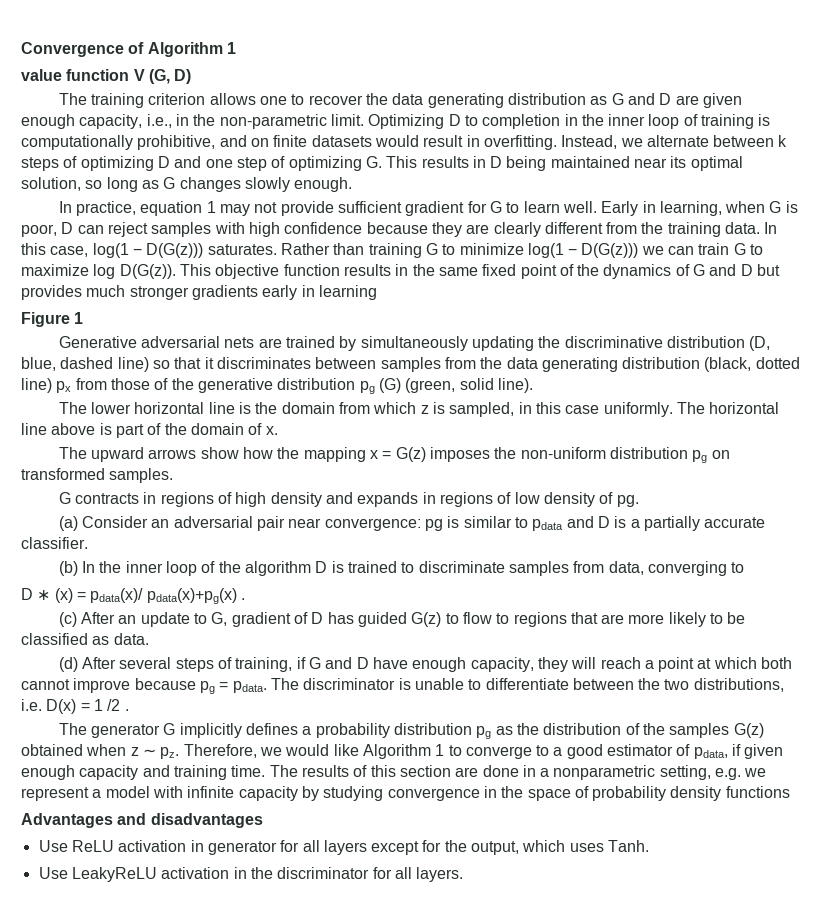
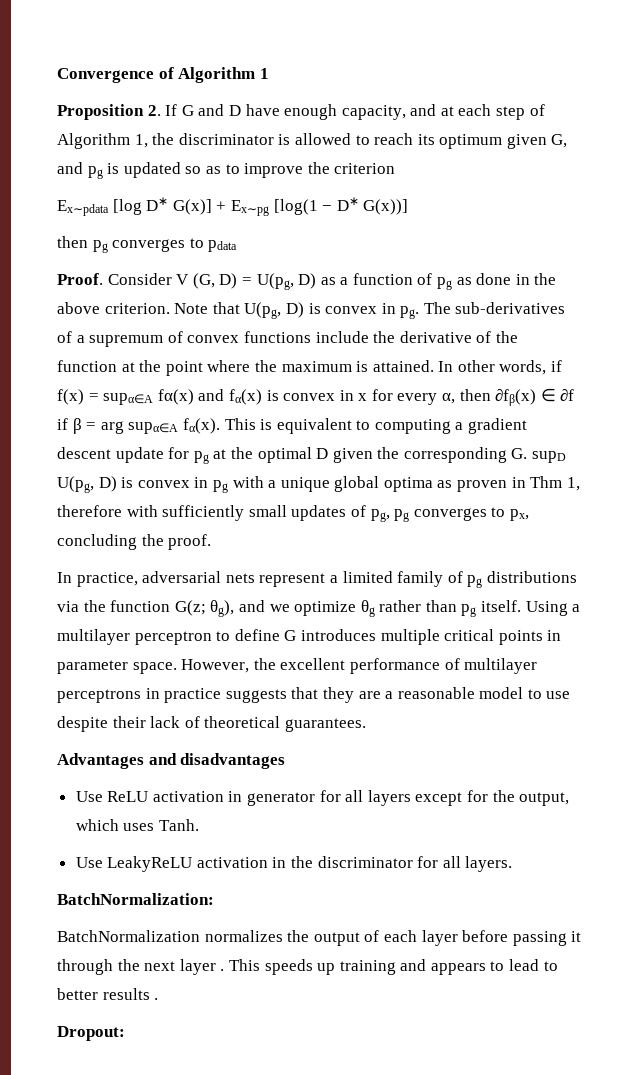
- value function V (G, D)
- The training criterion allows one to recover the data generating distribution as G and D are given enough capacity, i.e., in the non-parametric limit. Optimizing D to completion in the inner loop of training is computationally prohibitive, and on finite datasets would result in overfitting. Instead, we alternate between k steps of optimizing D and one step of optimizing G. This results in D being maintained near its optimal solution, so long as G changes slowly enough.
- In practice, equation 1 may not provide sufficient gradient for G to learn well. Early in learning, when G is poor, D can reject samples with high confidence because they are clearly different from the training data. In this case, log(1 − D(G(z))) saturates. Rather than training G to minimize log(1 − D(G(z))) we can train G to maximize log D(G(z)). This objective function results in the same fixed point of the dynamics of G and D but provides much stronger gradients early in learning
- Figure 1
- Generative adversarial nets are trained by simultaneously updating the discriminative distribution (D, blue, dashed line) so that it discriminates between samples from the data generating distribution (black, dotted line) px from those of the generative distribution pg (G) (green, solid line).
- The lower horizontal line is the domain from which z is sampled, in this case uniformly. The horizontal line above is part of the domain of x.
- The upward arrows show how the mapping x = G(z) imposes the non-uniform distribution pg on transformed samples.
- G contracts in regions of high density and expands in regions of low density of pg.
- (a) Consider an adversarial pair near convergence: pg is similar to pdata and D is a partially accurate classifier.
- (b) In the inner loop of the algorithm D is trained to discriminate samples from data, converging to
- D ∗ (x) = pdata(x)/ pdata(x)+pg(x) .
- (c) After an update to G, gradient of D has guided G(z) to flow to regions that are more likely to be classified as data.
- (d) After several steps of training, if G and D have enough capacity, they will reach a point at which both cannot improve because pg = pdata. The discriminator is unable to differentiate between the two distributions, i.e. D(x) = 1 /2 .
- The generator G implicitly defines a probability distribution pg as the distribution of the samples G(z) obtained when z ∼ pz. Therefore, we would like Algorithm 1 to converge to a good estimator of pdata, if given enough capacity and training time. The results of this section are done in a nonparametric setting, e.g. we represent a model with infinite capacity by studying convergence in the space of probability density functions
+ Proposition 2. If G and D have enough capacity, and at each step of Algorithm 1, the discriminator is allowed to reach its optimum given G, and pg is updated so as to improve the criterion
+ Ex∼pdata [log D∗ G(x)] + Ex∼pg [log(1 − D∗ G(x))]
+ then pg converges to pdata
+ Proof. Consider V (G, D) = U(pg, D) as a function of pg as done in the above criterion. Note that U(pg, D) is convex in pg. The sub-derivatives of a supremum of convex functions include the derivative of the function at the point where the maximum is attained. In other words, if f(x) = supα∈A fα(x) and fα(x) is convex in x for every α, then ∂fβ(x) ∈ ∂f if β = arg supα∈A fα(x). This is equivalent to computing a gradient descent update for pg at the optimal D given the corresponding G. supD U(pg, D) is convex in pg with a unique global optima as proven in Thm 1, therefore with sufficiently small updates of pg, pg converges to px, concluding the proof.
+ In practice, adversarial nets represent a limited family of pg distributions via the function G(z; θg), and we optimize θg rather than pg itself. Using a multilayer perceptron to define G introduces multiple critical points in parameter space. However, the excellent performance of multilayer perceptrons in practice suggests that they are a reasonable model to use despite their lack of theoretical guarantees.
+ BatchNormalization:
+ BatchNormalization normalizes the output of each layer before passing it through the next layer . This speeds up training and appears to lead to better results .
+ Dropout:

